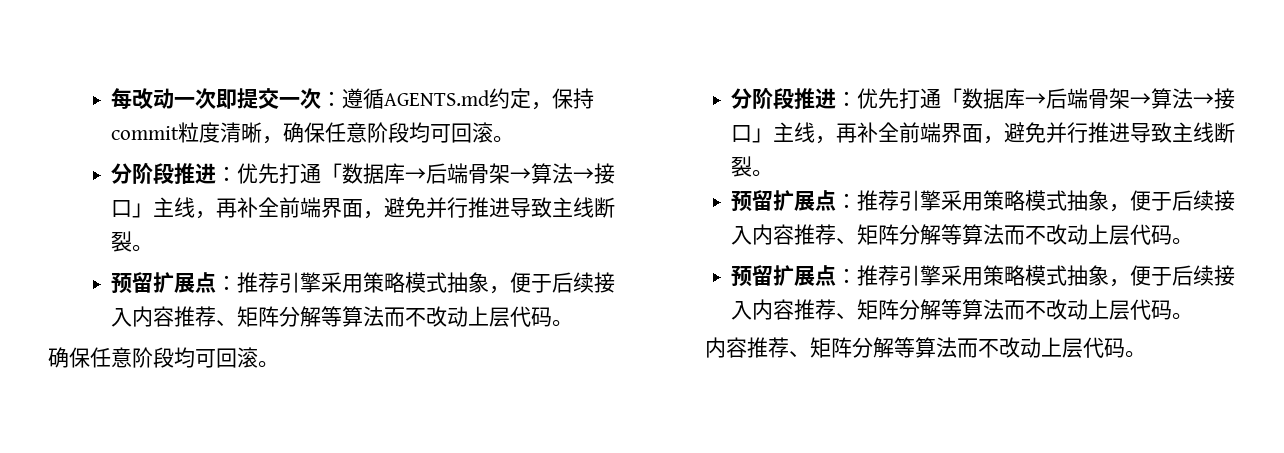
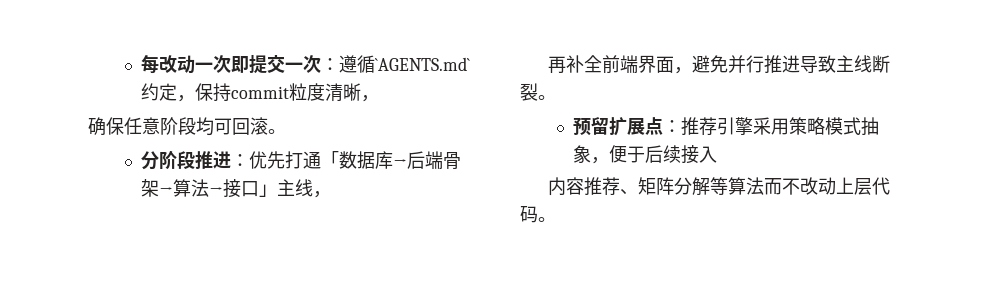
- 每改动一次即提交一次：遵循AGENTS.md约定，保持commit粒度清晰，确保任意阶段均可回滚。
- 分阶段推进：优先打通「数据库→后端骨架→算法→接口」主线，再补全前端界面，避免并行推进导致主线断裂。
- 预留扩展点：推荐引擎采用策略模式抽象，便于后续接入内容推荐、矩阵分解等算法而不改动上层代码。
+ 每改动一次即提交一次：遵循`AGENTS.md`约定，保持commit粒度清晰，
  确保任意阶段均可回滚。
- 分阶段推进：优先打通「数据库→后端骨架→算法→接口」主线，再补全前端界面，避免并行推进导致主线断裂。
- 预留扩展点：推荐引擎采用策略模式抽象，便于后续接入内容推荐、矩阵分解等算法而不改动上层代码。
- 预留扩展点：推荐引擎采用策略模式抽象，便于后续接入内容推荐、矩阵分解等算法而不改动上层代码。
+ 分阶段推进：优先打通「数据库→后端骨架→算法→接口」主线，
+ 再补全前端界面，避免并行推进导致主线断裂。
+ 预留扩展点：推荐引擎采用策略模式抽象，便于后续接入

